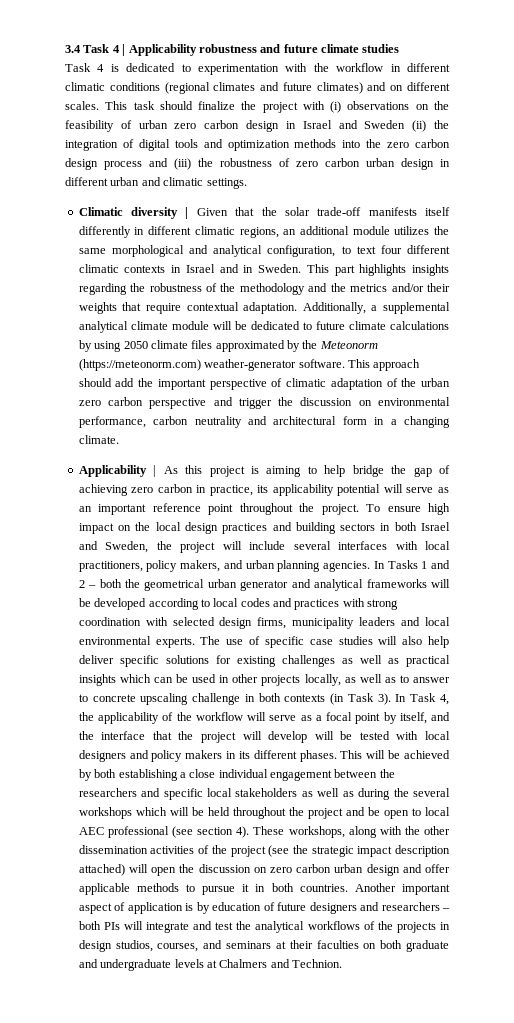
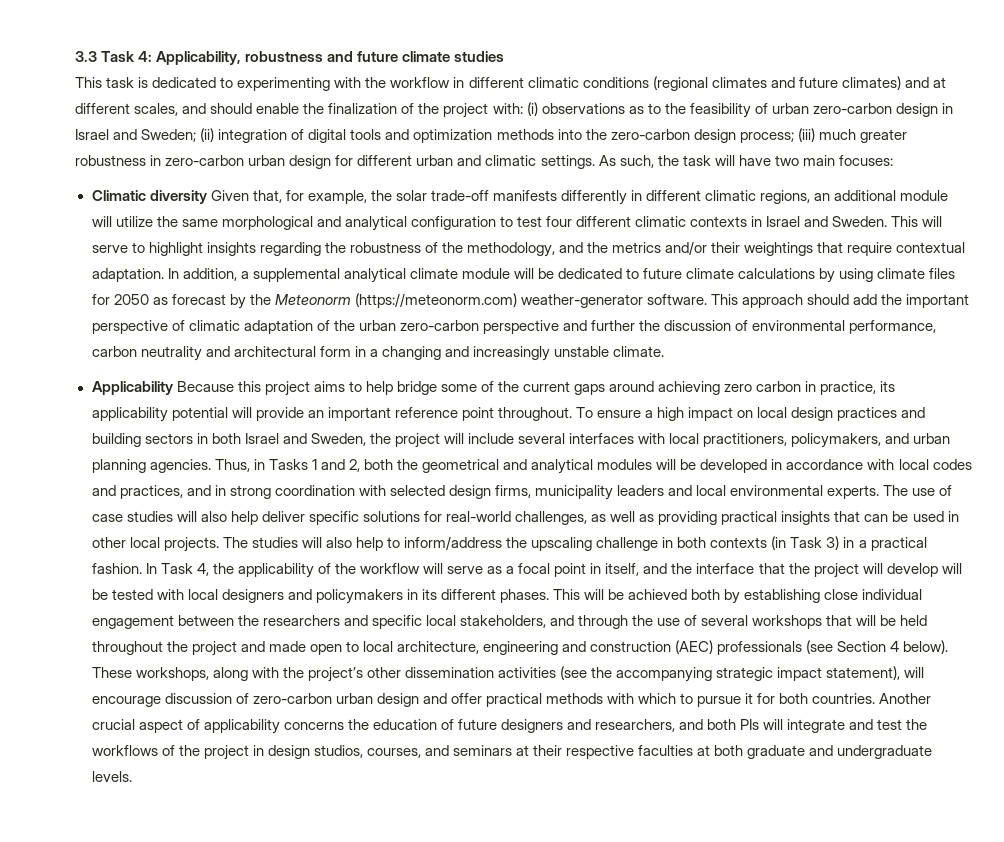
- 3.4 Task 4 | Applicability robustness and future climate studies
+ 3.3 Task 4: Applicability, robustness and future climate studies
- Task 4 is dedicated to experimentation with the workflow in different climatic conditions (regional climates and future climates) and on different scales. This task should finalize the project with (i) observations on the feasibility of urban zero carbon design in Israel and Sweden (ii) the integration of digital tools and optimization methods into the zero carbon design process and (iii) the robustness of zero carbon urban design in different urban and climatic settings.
- Climatic diversity | Given that the solar trade-off manifests itself differently in different climatic regions, an additional module utilizes the same morphological and analytical configuration, to text four different climatic contexts in Israel and in Sweden.
+ This task is dedicated to experimenting with the workflow in different climatic conditions (regional climates and future climates) and at different scales, and should enable the finalization of the project with: (i) observations as to the feasibility of urban zero-carbon design in Israel and Sweden; (ii) integration of digital tools and optimization methods into the zero-carbon design process; (iii) much greater robustness in zero-carbon urban design for different urban and climatic settings. As such, the task will have two main focuses:
+ Climatic diversity Given that, for example, the solar trade-off manifests differently in different climatic regions, an additional module will utilize the same morphological and analytical configuration to test four different climatic contexts in Israel and Sweden.
- This part highlights insights regarding the robustness of the methodology and the metrics and/or their weights that require contextual adaptation.
+ This will serve to highlight insights regarding the robustness of the methodology, and the metrics and/or their weightings that require contextual adaptation.
- Additionally, a supplemental analytical climate module will be dedicated to future climate calculations by using 2050 climate files approximated by the Meteonorm (https://meteonorm.com) weather-generator software.
+ In addition, a supplemental analytical climate module will be dedicated to future climate calculations by using climate files for 2050 as forecast by the Meteonorm (https://meteonorm.com) weather-generator software.
- This approach should add the important perspective of climatic adaptation of the urban zero carbon perspective and trigger the discussion on environmental performance, carbon neutrality and architectural form in a changing climate.
+ This approach should add the important perspective of climatic adaptation of the urban zero-carbon perspective and further the discussion of environmental performance, carbon neutrality and architectural form in a changing and increasingly unstable climate.
- Applicability | As this project is aiming to help bridge the gap of achieving zero carbon in practice, its applicability potential will serve as an important reference point throughout the project.
+ Applicability Because this project aims to help bridge some of the current gaps around achieving zero carbon in practice, its applicability potential will provide an important reference point throughout.
- To ensure high impact on the local design practices and building sectors in both Israel and Sweden, the project will include several interfaces with local practitioners, policy makers, and urban planning agencies.
+ To ensure a high impact on local design practices and building sectors in both Israel and Sweden, the project will include several interfaces with local practitioners, policymakers, and urban planning agencies.
- In Tasks 1 and 2 – both the geometrical urban generator and analytical frameworks will be developed according to local codes and practices with strong coordination with selected design firms, municipality leaders and local environmental experts.
+ Thus, in Tasks 1 and 2, both the geometrical and analytical modules will be developed in accordance with local codes and practices, and in strong coordination with selected design firms, municipality leaders and local environmental experts.
- The use of specific case studies will also help deliver specific solutions for existing challenges as well as practical insights which can be used in other projects locally, as well as to answer to concrete upscaling challenge in both contexts (in Task 3).
+ The use of case studies will also help deliver specific solutions for real-world challenges, as well as providing practical insights that can be used in other local projects. The studies will also help to inform/address the upscaling challenge in both contexts (in Task 3) in a practical fashion.
- In Task 4, the applicability of the workflow will serve as a focal point by itself, and the interface that the project will develop will be tested with local designers and policy makers in its different phases.
+ In Task 4, the applicability of the workflow will serve as a focal point in itself, and the interface that the project will develop will be tested with local designers and policymakers in its different phases.
- This will be achieved by both establishing a close individual engagement between the researchers and specific local stakeholders as well as during the several workshops which will be held throughout the project and be open to local AEC professional (see section 4).
+ This will be achieved both by establishing close individual engagement between the researchers and specific local stakeholders, and through the use of several workshops that will be held throughout the project and made open to local architecture, engineering and construction (AEC) professionals (see Section 4 below).
- These workshops, along with the other dissemination activities of the project (see the strategic impact description attached) will open the discussion on zero carbon urban design and offer applicable methods to pursue it in both countries.
+ These workshops, along with the project’s other dissemination activities (see the accompanying strategic impact statement), will encourage discussion of zero-carbon urban design and offer practical methods with which to pursue it for both countries.
- Another important aspect of application is by education of future designers and researchers – both PIs will integrate and test the analytical workflows of the projects in design studios, courses, and seminars at their faculties on both graduate and undergraduate levels at Chalmers and Technion.
+ Another crucial aspect of applicability concerns the education of future designers and researchers, and both PIs will integrate and test the workflows of the project in design studios, courses, and seminars at their respective faculties at both graduate and undergraduate levels.

